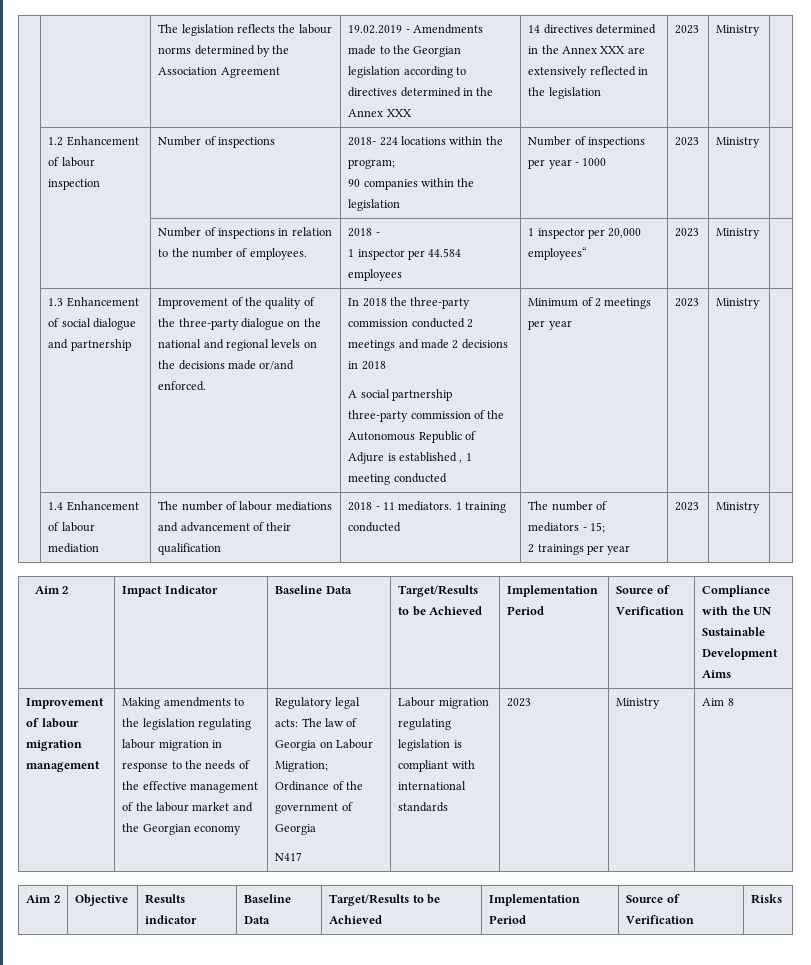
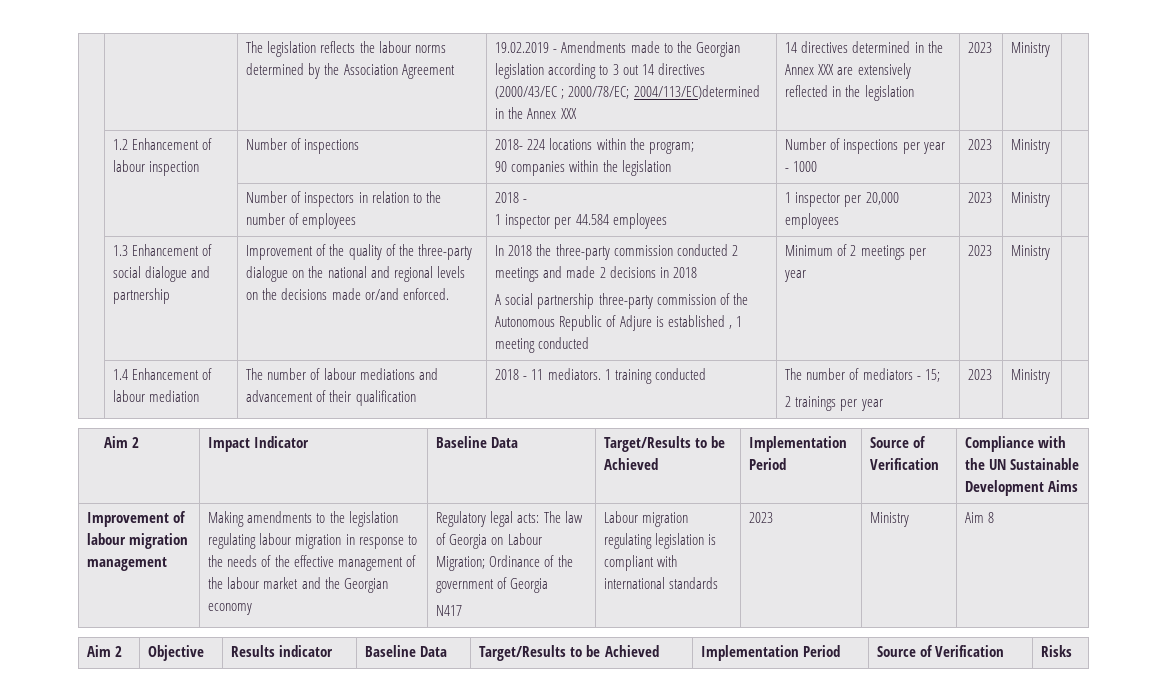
- 19.02.2019 - Amendments made to the Georgian legislation according to directives determined in the Annex XXX
+ 19.02.2019 - Amendments made to the Georgian legislation according to 3 out 14 directives (2000/43/EC ; 2000/78/EC; 2004/113/EC)determined in the Annex XXX
- | | Number of inspections in relation to the number of employees. | 2018 -
- 1 inspector per 44.584 employees | 1 inspector per 20,000 employees“ | 2023 | Ministry |
+ | | Number of inspectors in relation to the number of employees | 2018 -
+ 1 inspector per 44.584 employees | 1 inspector per 20,000 employees | 2023 | Ministry |

